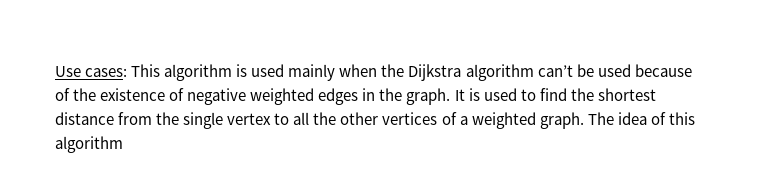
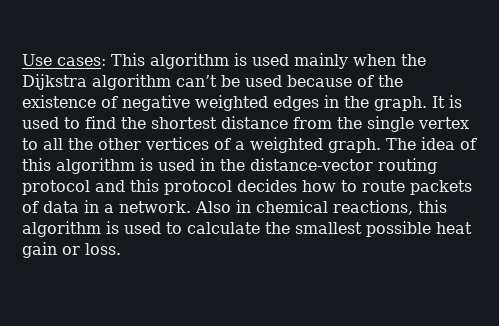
- The idea of this algorithm
+ The idea of this algorithm is used in the distance-vector routing protocol and this protocol decides how to route packets of data in a network. Also in chemical reactions, this algorithm is used to calculate the smallest possible heat gain or loss.

